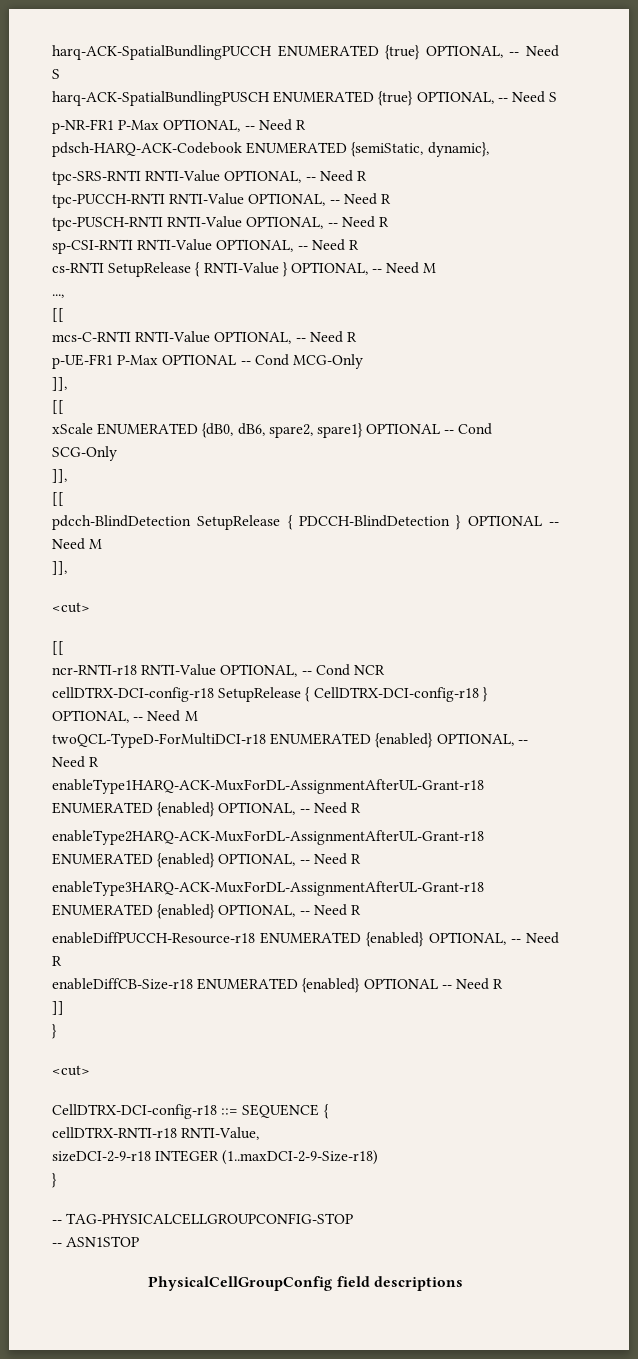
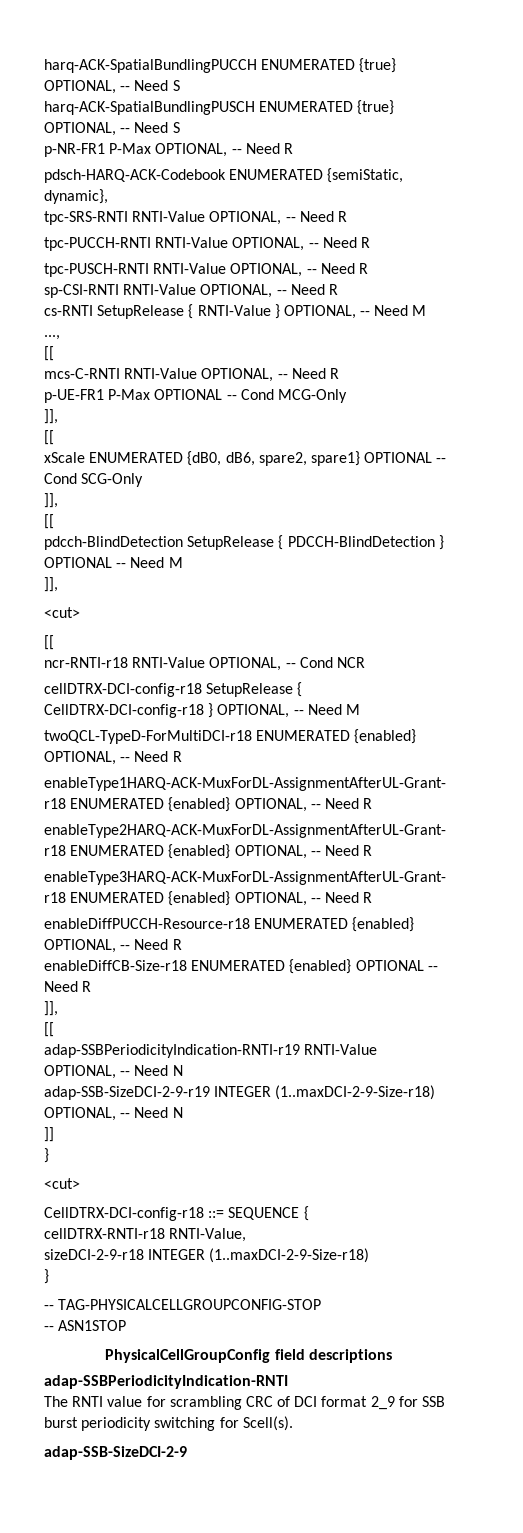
  enableDiffCB-Size-r18 ENUMERATED {enabled} OPTIONAL -- Need R
+ ]],
+ [[
+ adap-SSBPeriodicityIndication-RNTI-r19 RNTI-Value OPTIONAL, -- Need N
+ adap-SSB-SizeDCI-2-9-r19 INTEGER (1..maxDCI-2-9-Size-r18) OPTIONAL, -- Need N
+ adap-SSBPeriodicityIndication-RNTI
+ The RNTI value for scrambling CRC of DCI format 2_9 for SSB burst periodicity switching for Scell(s).
+ adap-SSB-SizeDCI-2-9

